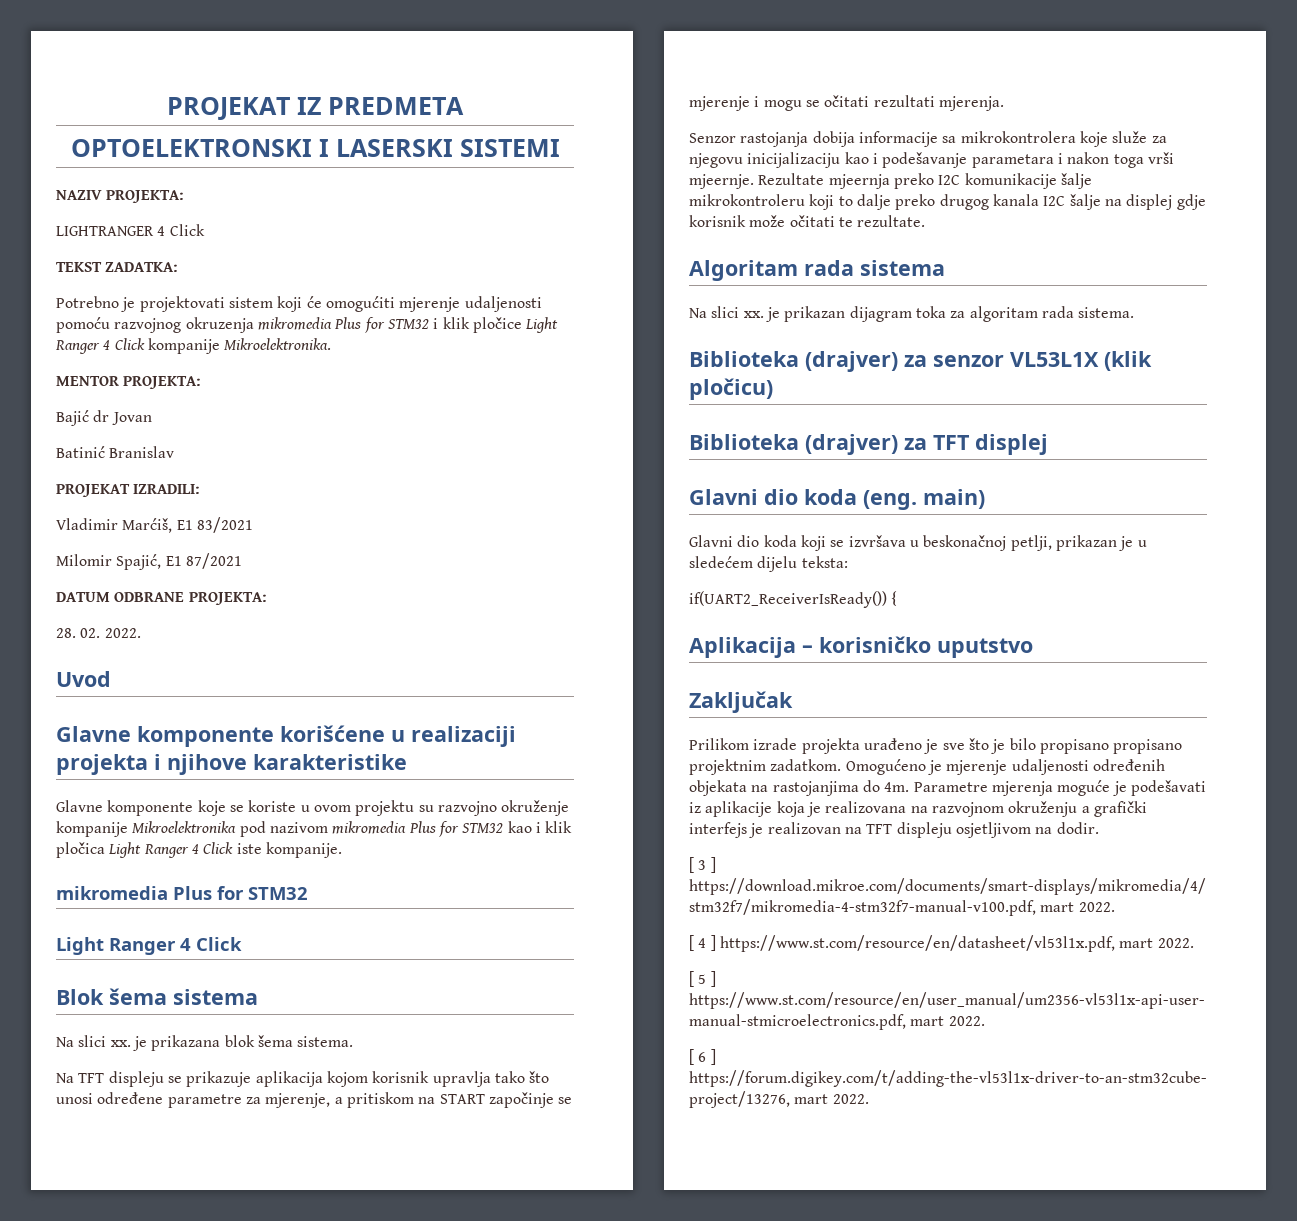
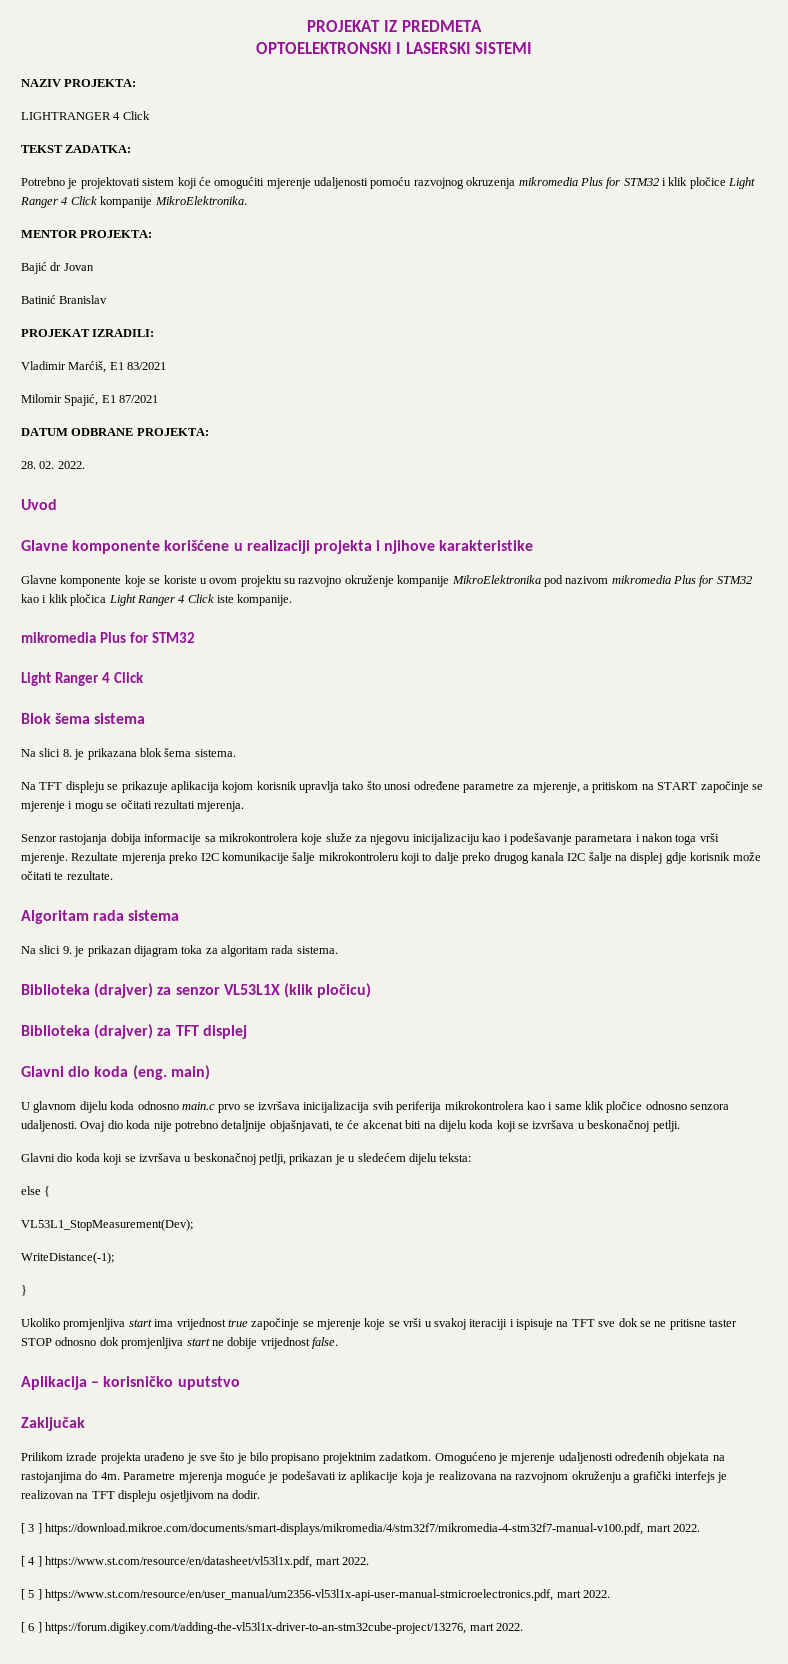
- Potrebno je projektovati sistem koji će omogućiti mjerenje udaljenosti pomoću razvojnog okruzenja mikromedia Plus for STM32 i klik pločice Light Ranger 4 Click kompanije Mikroelektronika.
+ Potrebno je projektovati sistem koji će omogućiti mjerenje udaljenosti pomoću razvojnog okruzenja mikromedia Plus for STM32 i klik pločice Light Ranger 4 Click kompanije MikroElektronika.
- Glavne komponente koje se koriste u ovom projektu su razvojno okruženje kompanije Mikroelektronika pod nazivom mikromedia Plus for STM32 kao i klik pločica Light Ranger 4 Click iste kompanije.
+ Glavne komponente koje se koriste u ovom projektu su razvojno okruženje kompanije MikroElektronika pod nazivom mikromedia Plus for STM32 kao i klik pločica Light Ranger 4 Click iste kompanije.
- Na slici xx. je prikazana blok šema sistema.
+ Na slici 8. je prikazana blok šema sistema.
- Senzor rastojanja dobija informacije sa mikrokontrolera koje služe za njegovu inicijalizaciju kao i podešavanje parametara i nakon toga vrši mjeernje. Rezultate mjeernja preko I2C komunikacije šalje mikrokontroleru koji to dalje preko drugog kanala I2C šalje na displej gdje korisnik može očitati te rezultate.
+ Senzor rastojanja dobija informacije sa mikrokontrolera koje služe za njegovu inicijalizaciju kao i podešavanje parametara i nakon toga vrši mjerenje. Rezultate mjerenja preko I2C komunikacije šalje mikrokontroleru koji to dalje preko drugog kanala I2C šalje na displej gdje korisnik može očitati te rezultate.
- Na slici xx. je prikazan dijagram toka za algoritam rada sistema.
+ Na slici 9. je prikazan dijagram toka za algoritam rada sistema.
+ U glavnom dijelu koda odnosno main.c prvo se izvršava inicijalizacija svih periferija mikrokontrolera kao i same klik pločice odnosno senzora udaljenosti. Ovaj dio koda nije potrebno detaljnije objašnjavati, te će akcenat biti na dijelu koda koji se izvršava u beskonačnoj petlji.
- if(UART2_ReceiverIsReady()) {
+ else {
+ VL53L1_StopMeasurement(Dev);
+ WriteDistance(-1);
+ }
+ Ukoliko promjenljiva start ima vrijednost true započinje se mjerenje koje se vrši u svakoj iteraciji i ispisuje na TFT sve dok se ne pritisne taster STOP odnosno dok promjenljiva start ne dobije vrijednost false.
- Prilikom izrade projekta urađeno je sve što je bilo propisano propisano projektnim zadatkom.
+ Prilikom izrade projekta urađeno je sve što je bilo propisano projektnim zadatkom.

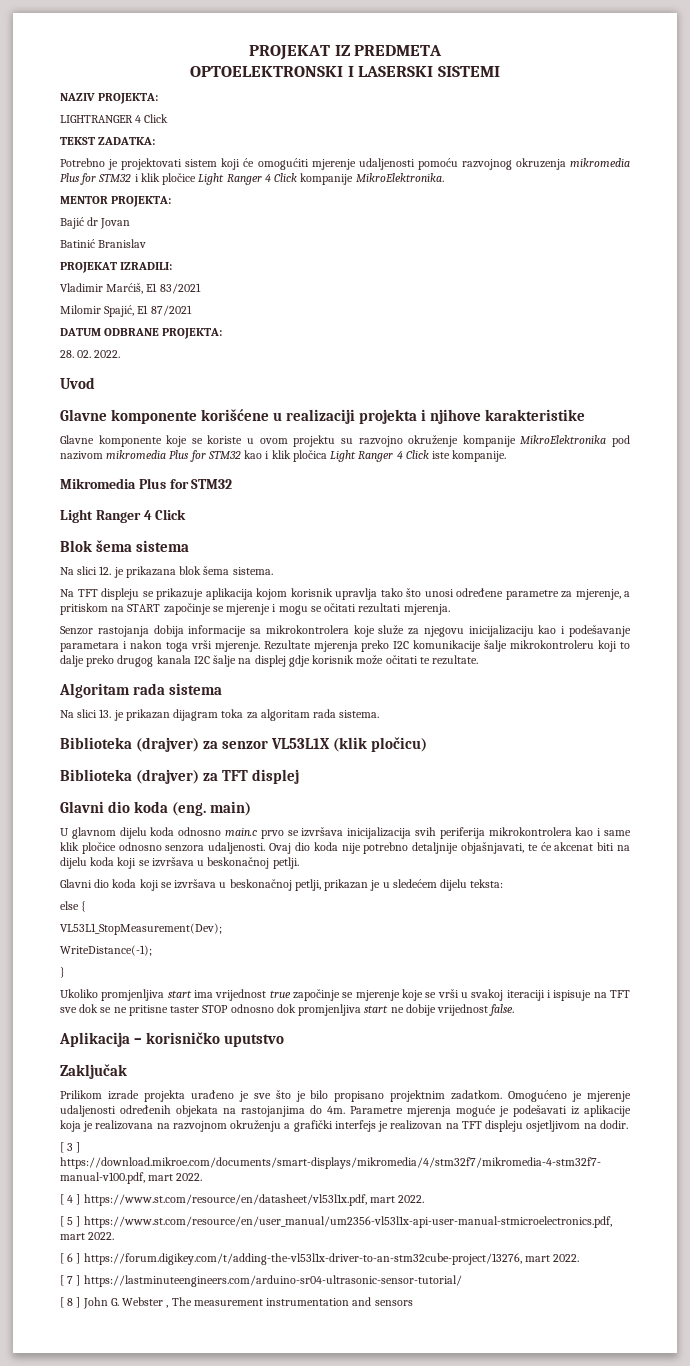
  Glavne komponente koje se koriste u ovom projektu su razvojno okruženje kompanije MikroElektronika pod nazivom mikromedia Plus for STM32 kao i klik pločica Light Ranger 4 Click iste kompanije.
- mikromedia Plus for STM32
+ Mikromedia Plus for STM32
- Na slici 8. je prikazana blok šema sistema.
+ Na slici 12. je prikazana blok šema sistema.
- Na slici 9. je prikazan dijagram toka za algoritam rada sistema.
+ Na slici 13. je prikazan dijagram toka za algoritam rada sistema.
+ [ 7 ] https://lastminuteengineers.com/arduino-sr04-ultrasonic-sensor-tutorial/
+ [ 8 ] John G. Webster , The measurement instrumentation and sensors

